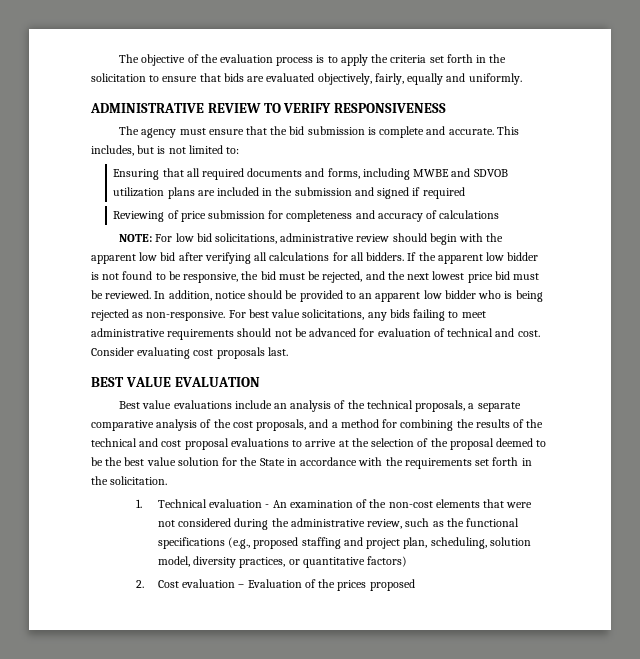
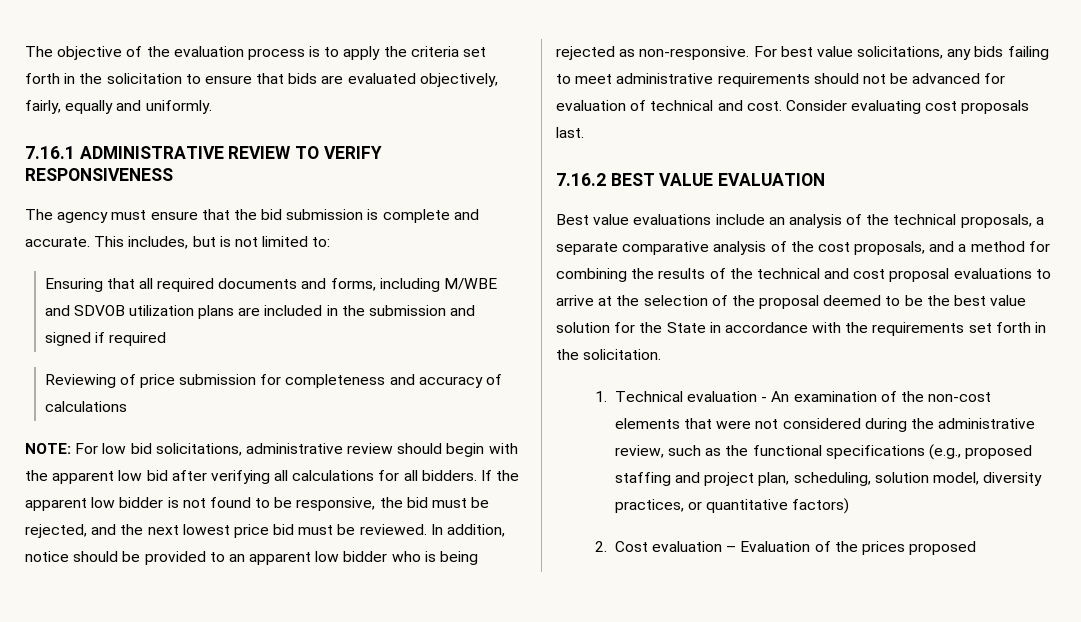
- ADMINISTRATIVE REVIEW TO VERIFY RESPONSIVENESS
+ 7.16.1 ADMINISTRATIVE REVIEW TO VERIFY RESPONSIVENESS
- Ensuring that all required documents and forms, including MWBE and SDVOB utilization plans are included in the submission and signed if required
+ Ensuring that all required documents and forms, including M/WBE and SDVOB utilization plans are included in the submission and signed if required
- BEST VALUE EVALUATION
+ 7.16.2 BEST VALUE EVALUATION

